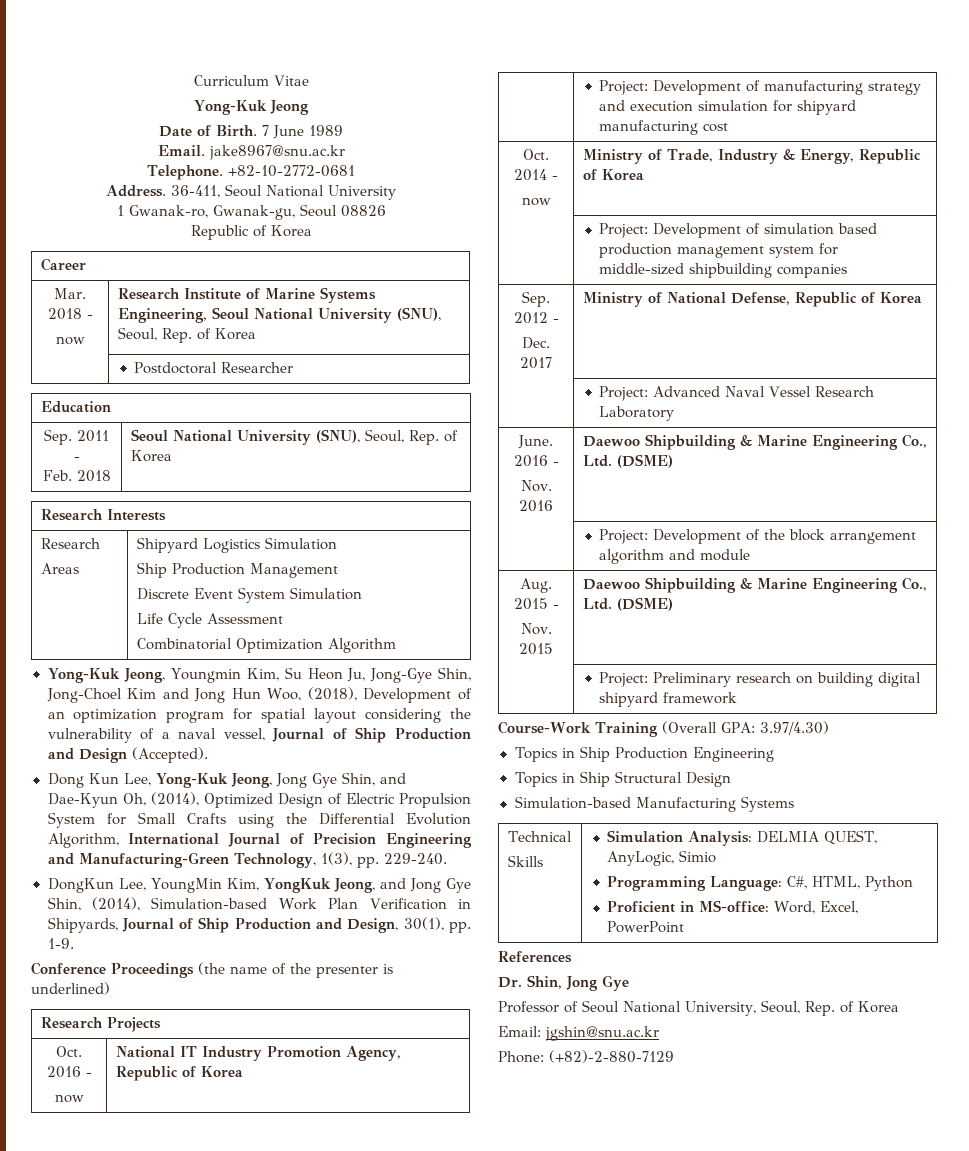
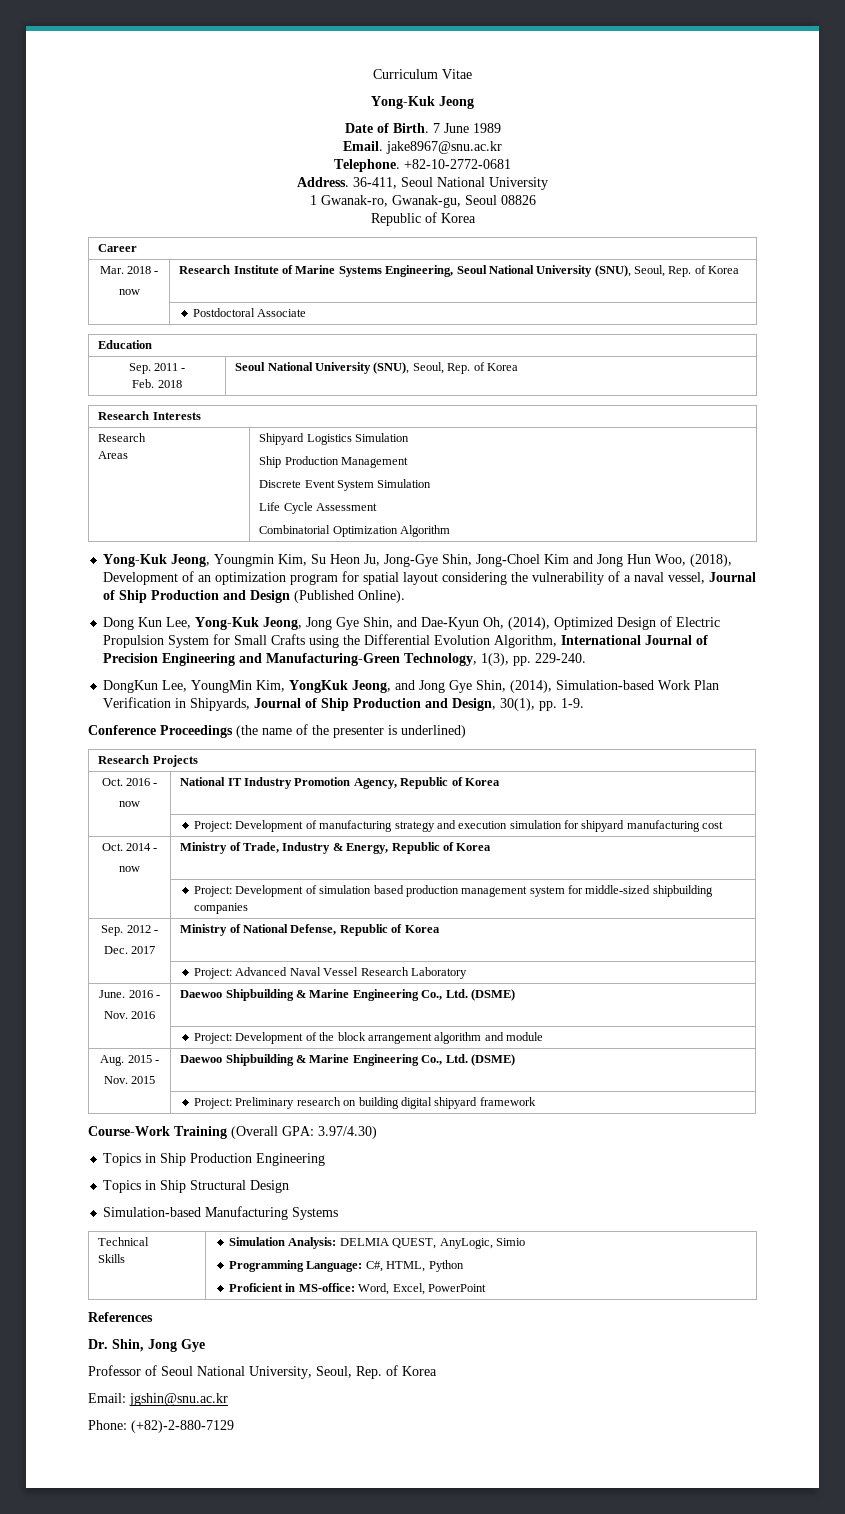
- | Postdoctoral Researcher
+ | Postdoctoral Associate
- Yong-Kuk Jeong, Youngmin Kim, Su Heon Ju, Jong-Gye Shin, Jong-Choel Kim and Jong Hun Woo, (2018), Development of an optimization program for spatial layout considering the vulnerability of a naval vessel, Journal of Ship Production and Design (Accepted).
+ Yong-Kuk Jeong, Youngmin Kim, Su Heon Ju, Jong-Gye Shin, Jong-Choel Kim and Jong Hun Woo, (2018), Development of an optimization program for spatial layout considering the vulnerability of a naval vessel, Journal of Ship Production and Design (Published Online).

